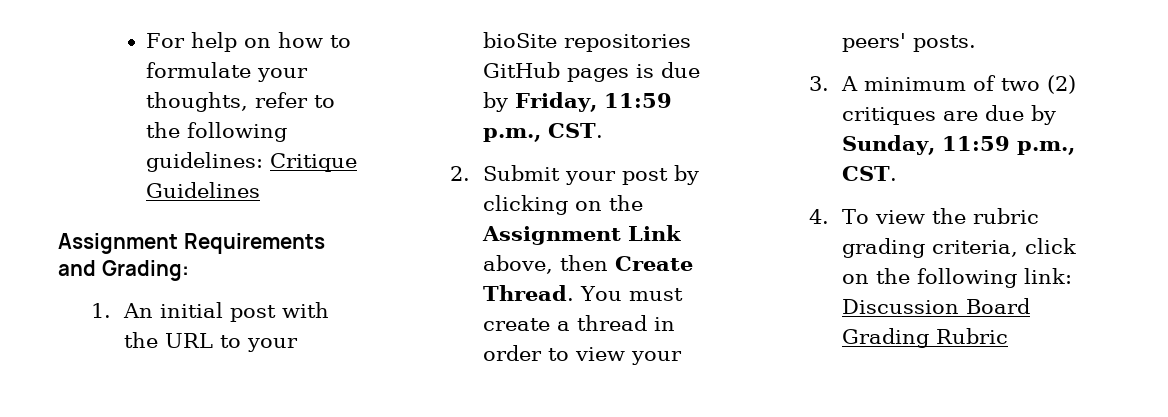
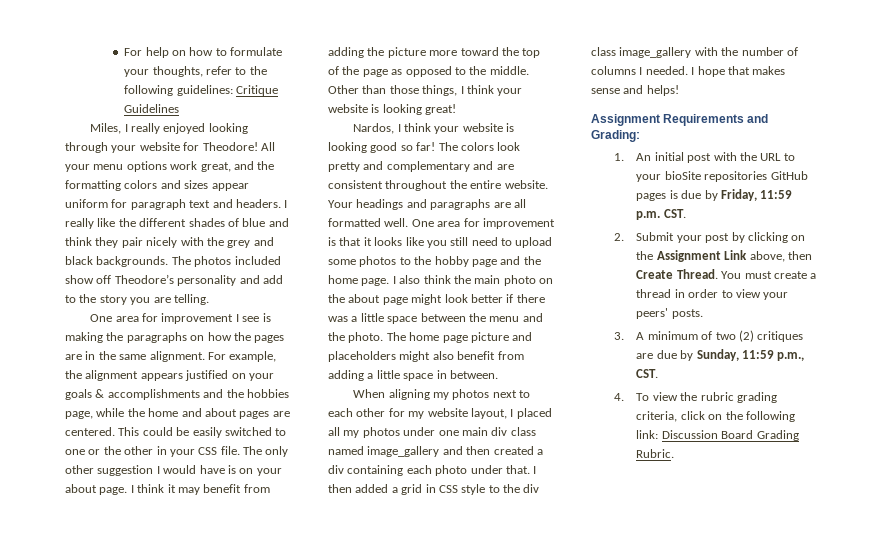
+ Miles, I really enjoyed looking through your website for Theodore! All your menu options work great, and the formatting colors and sizes appear uniform for paragraph text and headers. I really like the different shades of blue and think they pair nicely with the grey and black backgrounds. The photos included show off Theodore’s personality and add to the story you are telling.
+ One area for improvement I see is making the paragraphs on how the pages are in the same alignment. For example, the alignment appears justified on your goals & accomplishments and the hobbies page, while the home and about pages are centered. This could be easily switched to one or the other in your CSS file. The only other suggestion I would have is on your about page. I think it may benefit from adding the picture more toward the top of the page as opposed to the middle. Other than those things, I think your website is looking great!
+ Nardos, I think your website is looking good so far! The colors look pretty and complementary and are consistent throughout the entire website. Your headings and paragraphs are all formatted well. One area for improvement is that it looks like you still need to upload some photos to the hobby page and the home page. I also think the main photo on the about page might look better if there was a little space between the menu and the photo. The home page picture and placeholders might also benefit from adding a little space in between.
+ When aligning my photos next to each other for my website layout, I placed all my photos under one main div class named image_gallery and then created a div containing each photo under that. I then added a grid in CSS style to the div class image_gallery with the number of columns I needed. I hope that makes sense and helps!
- 1. An initial post with the URL to your bioSite repositories GitHub pages is due by Friday, 11:59 p.m., CST.
+ 1. An initial post with the URL to your bioSite repositories GitHub pages is due by Friday, 11:59 p.m. CST.
- 4. To view the rubric grading criteria, click on the following link: Discussion Board Grading Rubric
+ 4. To view the rubric grading criteria, click on the following link: Discussion Board Grading Rubric.

